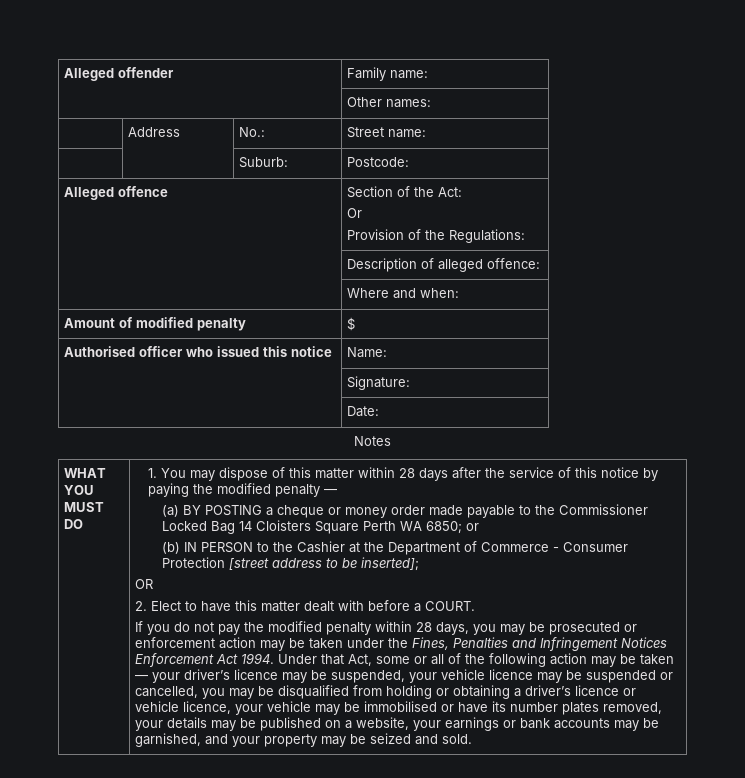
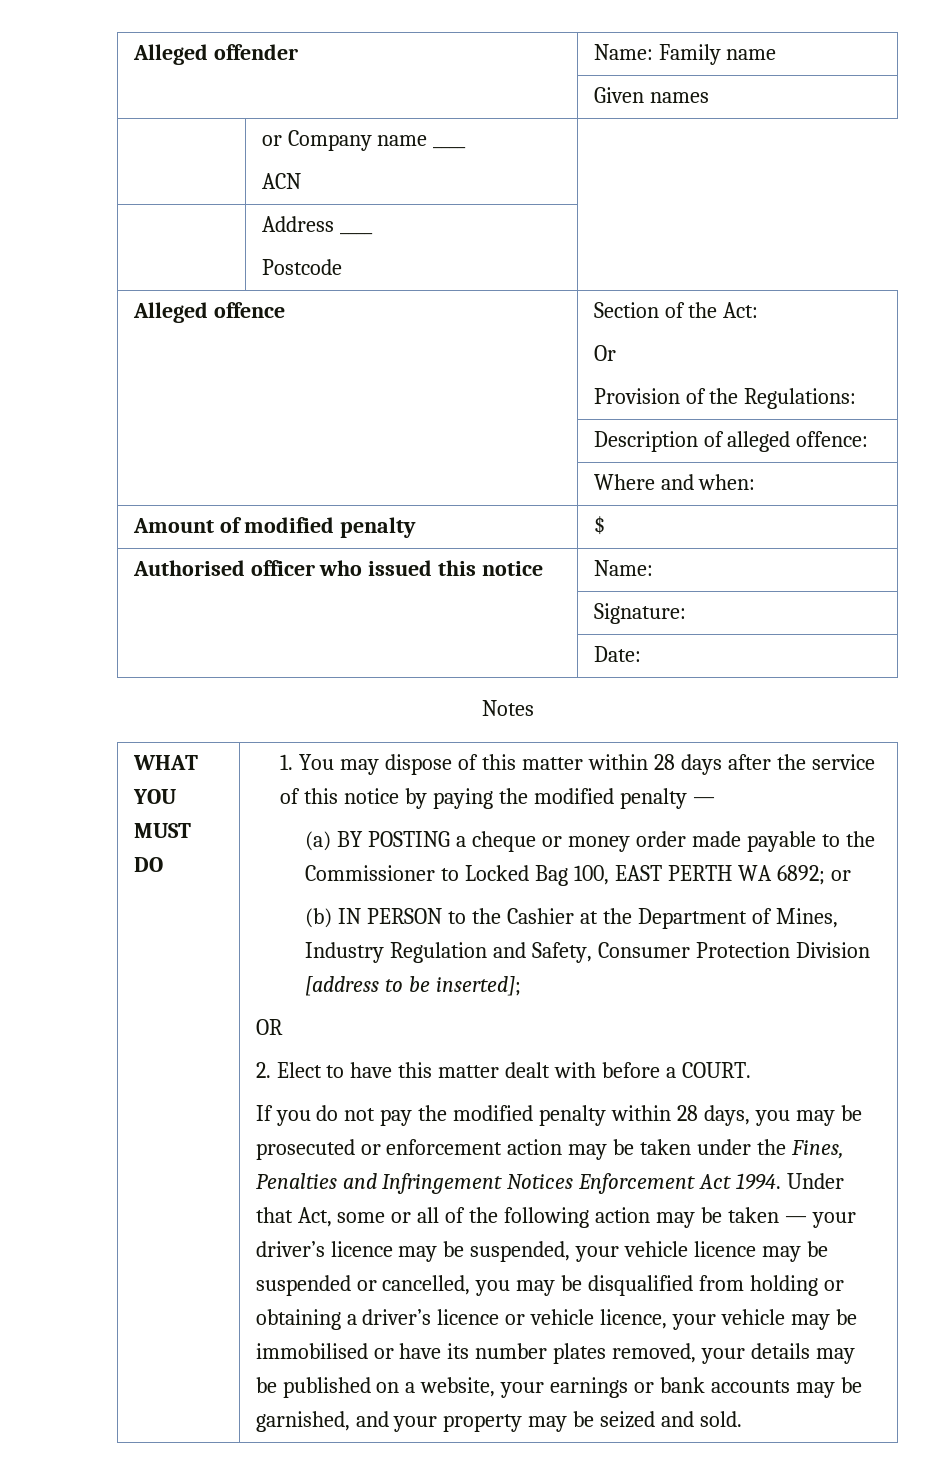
- Alleged offender | Family name:
- | Other names:
- | Address | No.: | Street name:
- | | Suburb: | Postcode:
+ Alleged offender | Name: Family name
+ | Given names
+ | or Company name ____
+ ACN
+ | Address ____
+ Postcode
- (a) BY POSTING a cheque or money order made payable to the Commissioner Locked Bag 14 Cloisters Square Perth WA 6850; or
+ (a) BY POSTING a cheque or money order made payable to the Commissioner to Locked Bag 100, EAST PERTH WA 6892; or
- (b) IN PERSON to the Cashier at the Department of Commerce - Consumer Protection [street address to be inserted];
+ (b) IN PERSON to the Cashier at the Department of Mines, Industry Regulation and Safety, Consumer Protection Division [address to be inserted];

